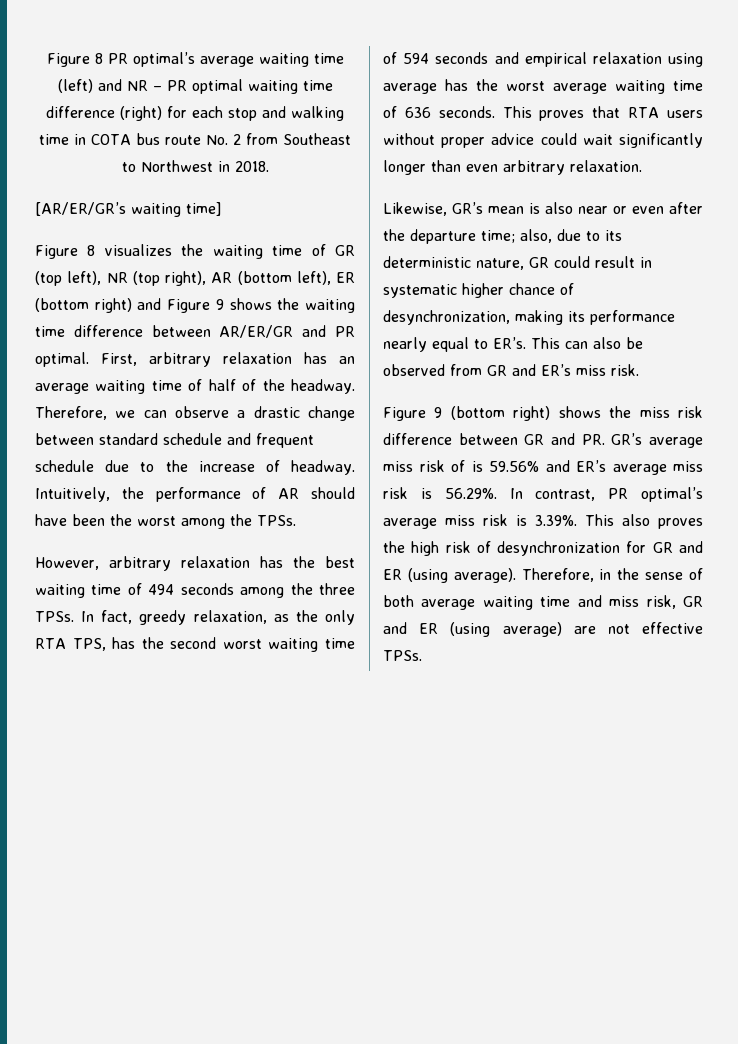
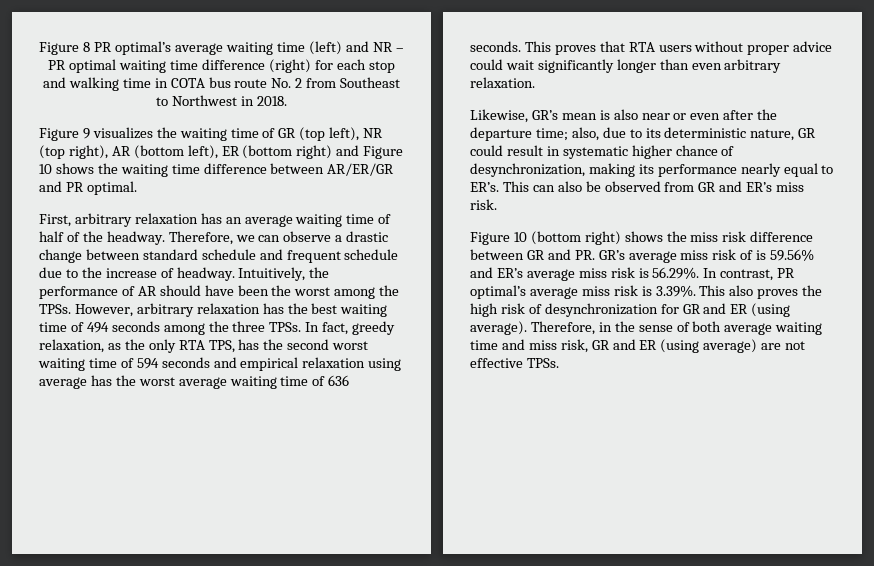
- [AR/ER/GR’s waiting time]
- Figure 8 visualizes the waiting time of GR (top left), NR (top right), AR (bottom left), ER (bottom right) and Figure 9 shows the waiting time difference between AR/ER/GR and PR optimal. First, arbitrary relaxation has an average waiting time of half of the headway.
+ Figure 9 visualizes the waiting time of GR (top left), NR (top right), AR (bottom left), ER (bottom right) and Figure 10 shows the waiting time difference between AR/ER/GR and PR optimal.
+ First, arbitrary relaxation has an average waiting time of half of the headway.
- Intuitively, the performance of AR should have been the worst among the TPSs.
- However, arbitrary relaxation has the best waiting time of 494 seconds among the three TPSs.
+ Intuitively, the performance of AR should have been the worst among the TPSs. However, arbitrary relaxation has the best waiting time of 494 seconds among the three TPSs.
- Figure 9 (bottom right) shows the miss risk difference between GR and PR. GR’s average miss risk of is 59.56% and ER’s average miss risk is 56.29%. In contrast, PR optimal’s average miss risk is 3.39%. This also proves the high risk of desynchronization for GR and ER (using average).
+ Figure 10 (bottom right) shows the miss risk difference between GR and PR. GR’s average miss risk of is 59.56% and ER’s average miss risk is 56.29%. In contrast, PR optimal’s average miss risk is 3.39%. This also proves the high risk of desynchronization for GR and ER (using average).

